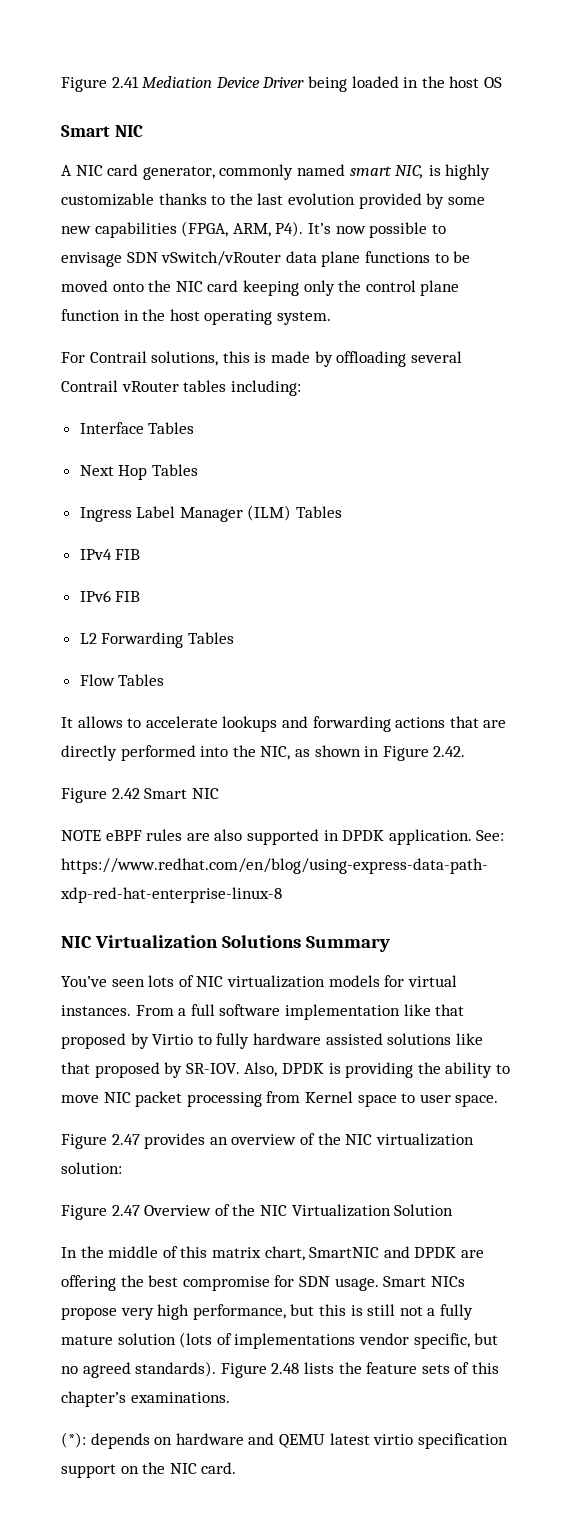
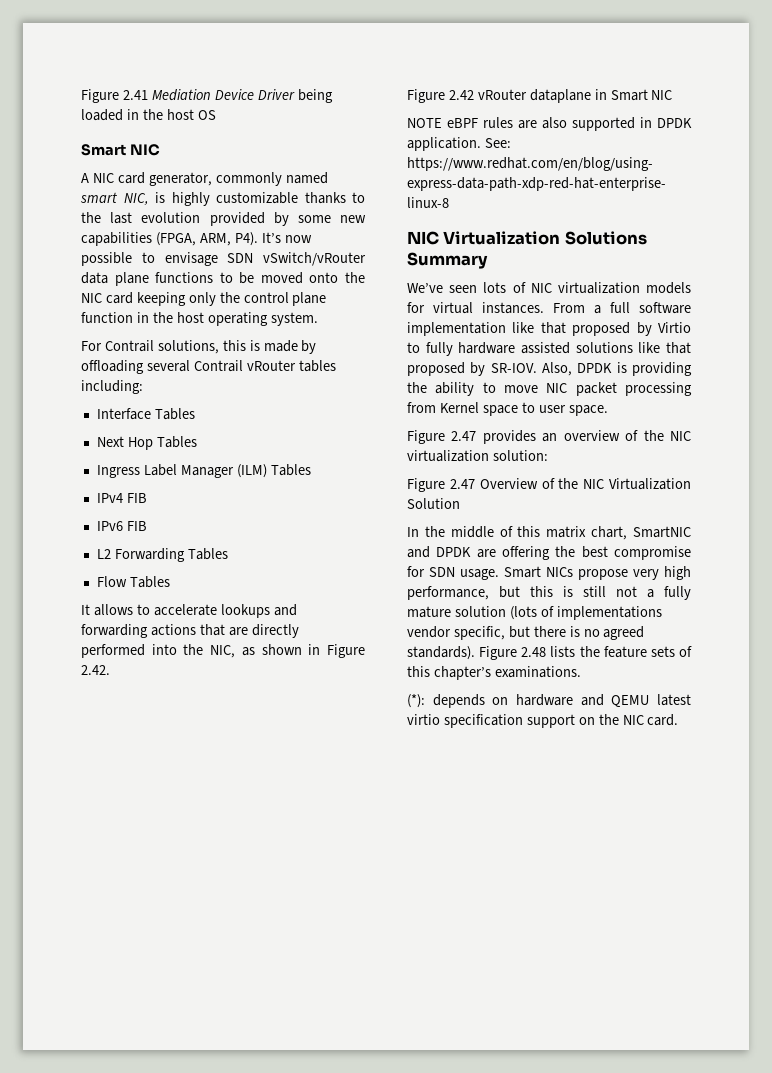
- Figure 2.42 Smart NIC
+ Figure 2.42 vRouter dataplane in Smart NIC
- You’ve seen lots of NIC virtualization models for virtual instances.
+ We’ve seen lots of NIC virtualization models for virtual instances.
- Smart NICs propose very high performance, but this is still not a fully mature solution (lots of implementations vendor specific, but no agreed standards).
+ Smart NICs propose very high performance, but this is still not a fully mature solution (lots of implementations vendor specific, but there is no agreed standards).

